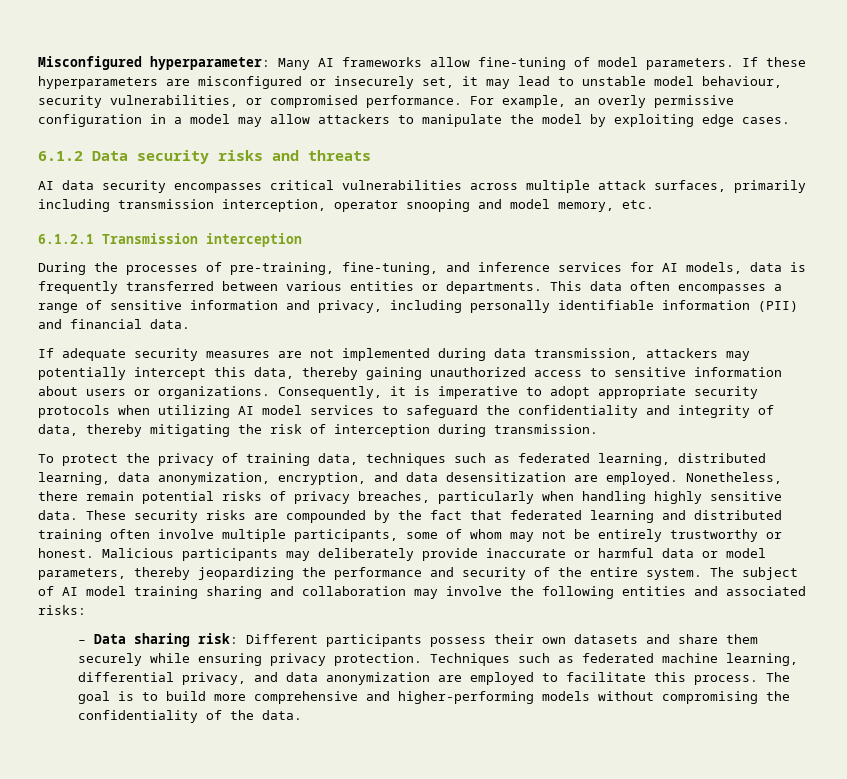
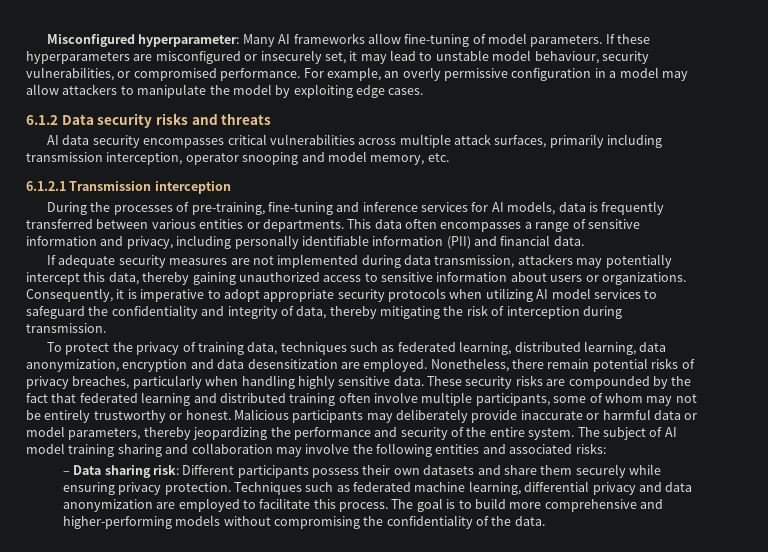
- During the processes of pre-training, fine-tuning, and inference services for AI models, data is frequently transferred between various entities or departments.
+ During the processes of pre-training, fine-tuning and inference services for AI models, data is frequently transferred between various entities or departments.
- To protect the privacy of training data, techniques such as federated learning, distributed learning, data anonymization, encryption, and data desensitization are employed.
+ To protect the privacy of training data, techniques such as federated learning, distributed learning, data anonymization, encryption and data desensitization are employed.
- Techniques such as federated machine learning, differential privacy, and data anonymization are employed to facilitate this process.
+ Techniques such as federated machine learning, differential privacy and data anonymization are employed to facilitate this process.

